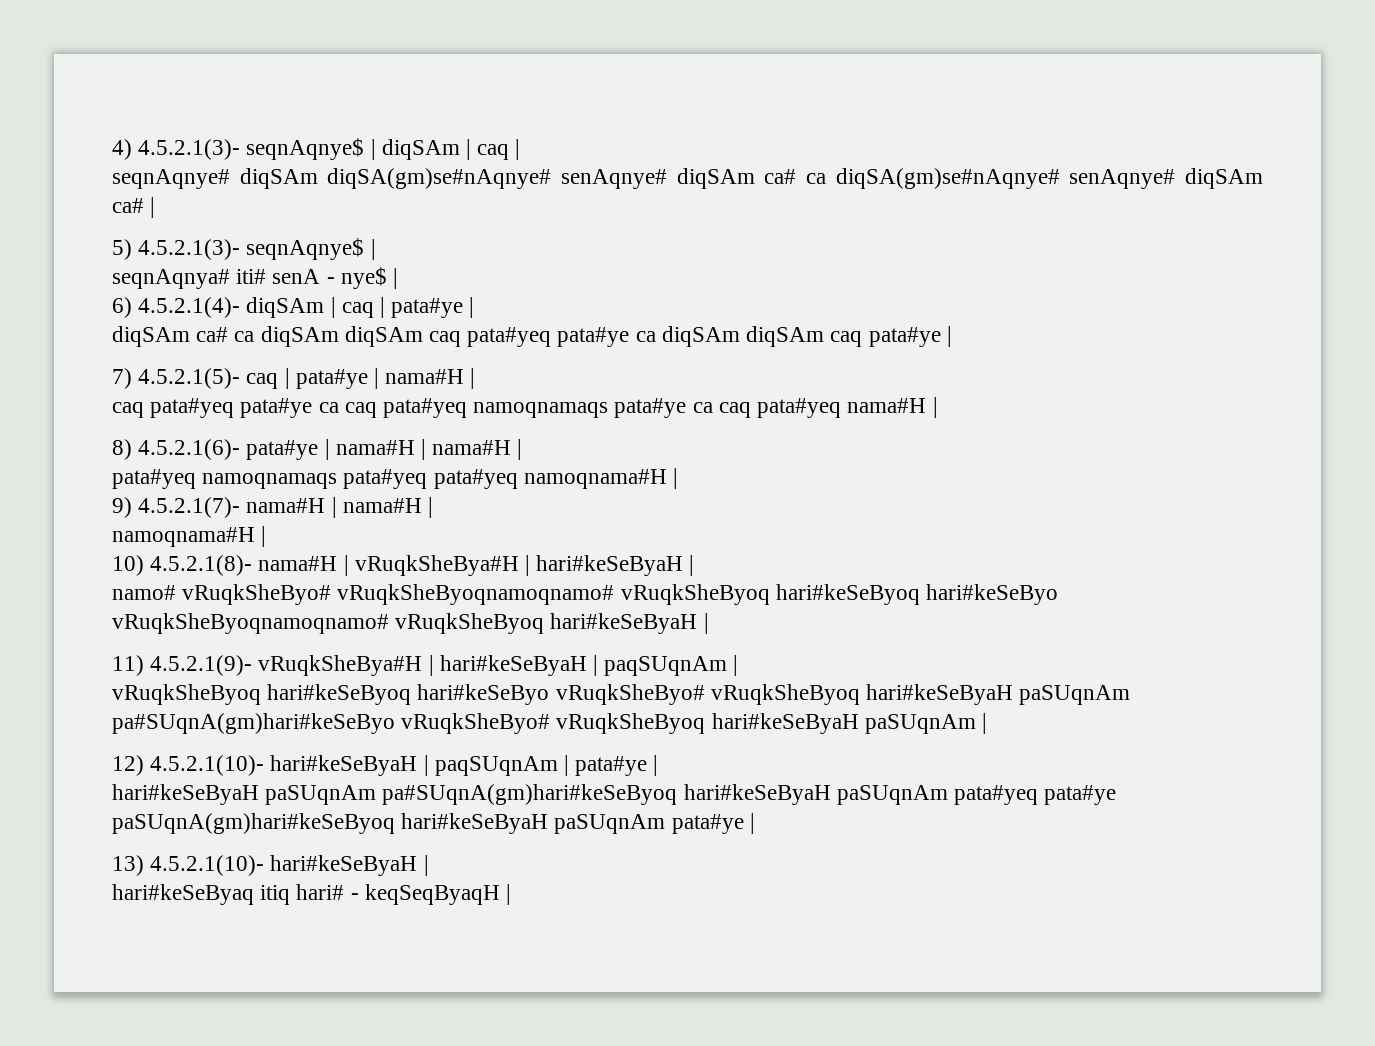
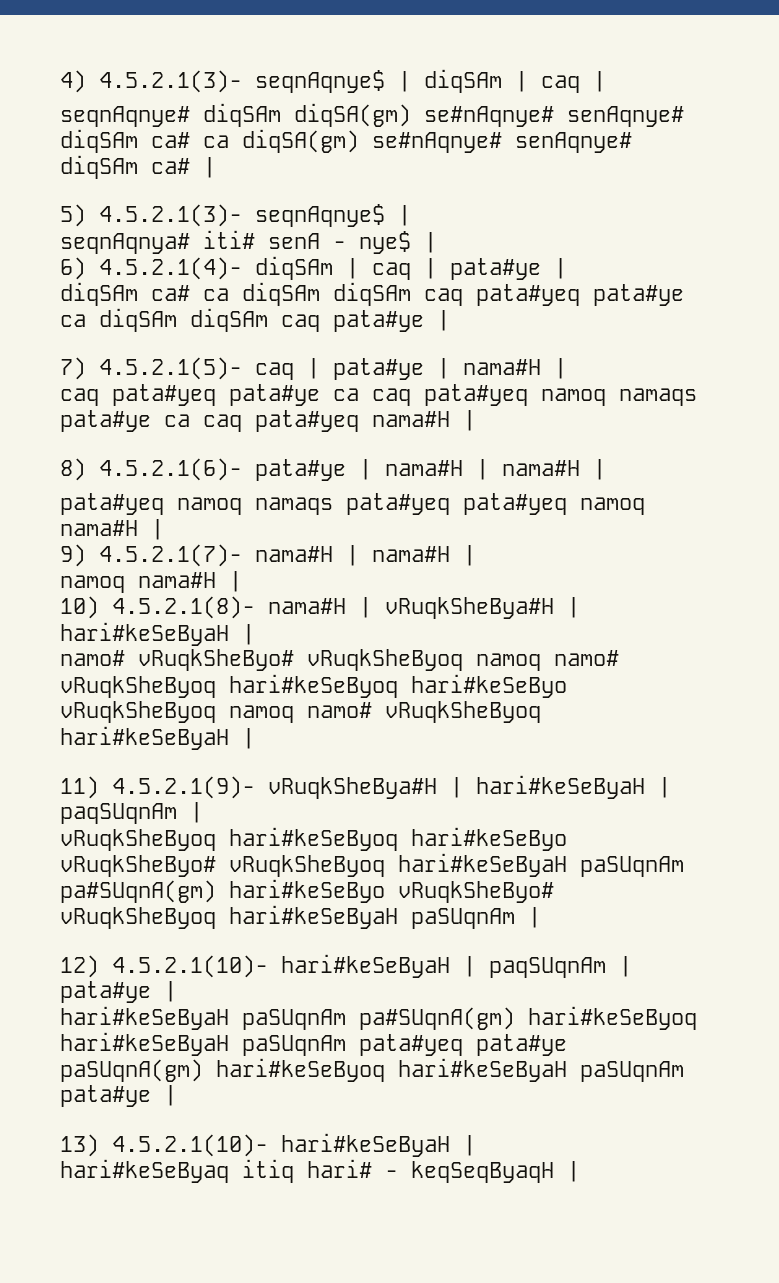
- seqnAqnye# diqSAm diqSA(gm)se#nAqnye# senAqnye# diqSAm ca# ca diqSA(gm)se#nAqnye# senAqnye# diqSAm ca# |
+ seqnAqnye# diqSAm diqSA(gm) se#nAqnye# senAqnye# diqSAm ca# ca diqSA(gm) se#nAqnye# senAqnye# diqSAm ca# |
- caq pata#yeq pata#ye ca caq pata#yeq namoqnamaqs pata#ye ca caq pata#yeq nama#H |
+ caq pata#yeq pata#ye ca caq pata#yeq namoq namaqs pata#ye ca caq pata#yeq nama#H |
- pata#yeq namoqnamaqs pata#yeq pata#yeq namoqnama#H |
+ pata#yeq namoq namaqs pata#yeq pata#yeq namoq nama#H |
  9) 4.5.2.1(7)- nama#H | nama#H |
- namoqnama#H |
+ namoq nama#H |
- namo# vRuqkSheByo# vRuqkSheByoqnamoqnamo# vRuqkSheByoq hari#keSeByoq hari#keSeByo vRuqkSheByoqnamoqnamo# vRuqkSheByoq hari#keSeByaH |
+ namo# vRuqkSheByo# vRuqkSheByoq namoq namo# vRuqkSheByoq hari#keSeByoq hari#keSeByo vRuqkSheByoq namoq namo# vRuqkSheByoq hari#keSeByaH |
- vRuqkSheByoq hari#keSeByoq hari#keSeByo vRuqkSheByo# vRuqkSheByoq hari#keSeByaH paSUqnAm pa#SUqnA(gm)hari#keSeByo vRuqkSheByo# vRuqkSheByoq hari#keSeByaH paSUqnAm |
+ vRuqkSheByoq hari#keSeByoq hari#keSeByo vRuqkSheByo# vRuqkSheByoq hari#keSeByaH paSUqnAm pa#SUqnA(gm) hari#keSeByo vRuqkSheByo# vRuqkSheByoq hari#keSeByaH paSUqnAm |
- hari#keSeByaH paSUqnAm pa#SUqnA(gm)hari#keSeByoq hari#keSeByaH paSUqnAm pata#yeq pata#ye paSUqnA(gm)hari#keSeByoq hari#keSeByaH paSUqnAm pata#ye |
+ hari#keSeByaH paSUqnAm pa#SUqnA(gm) hari#keSeByoq hari#keSeByaH paSUqnAm pata#yeq pata#ye paSUqnA(gm) hari#keSeByoq hari#keSeByaH paSUqnAm pata#ye |

